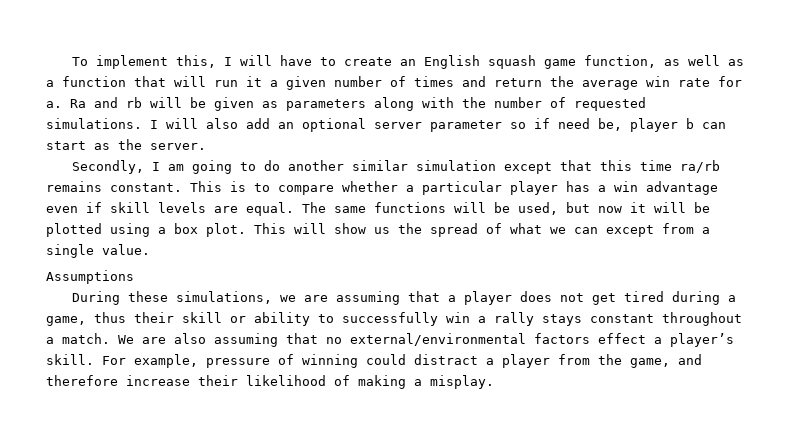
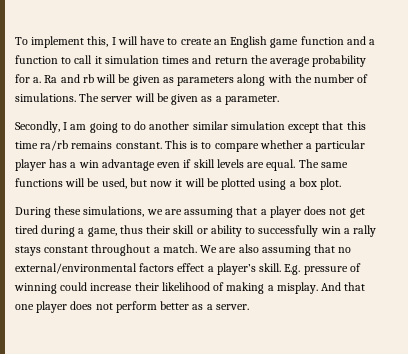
- To implement this, I will have to create an English squash game function, as well as a function that will run it a given number of times and return the average win rate for a.
+ To implement this, I will have to create an English game function and a function to call it simulation times and return the average probability for a.
- Ra and rb will be given as parameters along with the number of requested simulations. I will also add an optional server parameter so if need be, player b can start as the server.
+ Ra and rb will be given as parameters along with the number of simulations. The server will be given as a parameter.
- This will show us the spread of what we can except from a single value.
- Assumptions
- For example, pressure of winning could distract a player from the game, and therefore increase their likelihood of making a misplay.
+ E.g. pressure of winning could increase their likelihood of making a misplay.
+ And that one player does not perform better as a server.

